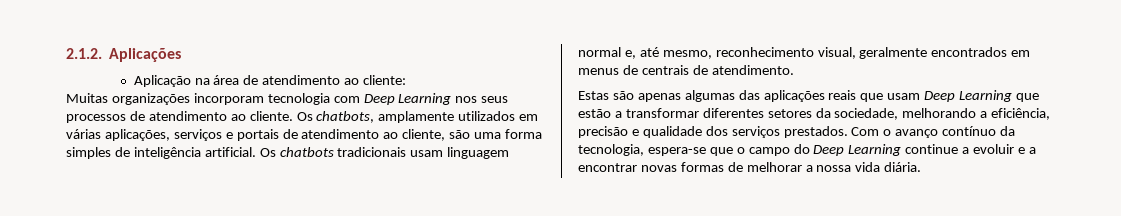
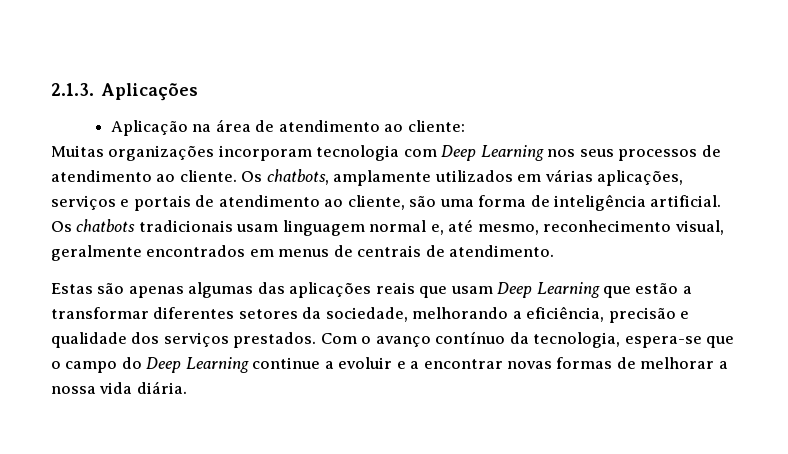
- 2.1.2. Aplicações
+ 2.1.3. Aplicações
- Os chatbots, amplamente utilizados em várias aplicações, serviços e portais de atendimento ao cliente, são uma forma simples de inteligência artificial.
+ Os chatbots, amplamente utilizados em várias aplicações, serviços e portais de atendimento ao cliente, são uma forma de inteligência artificial.

